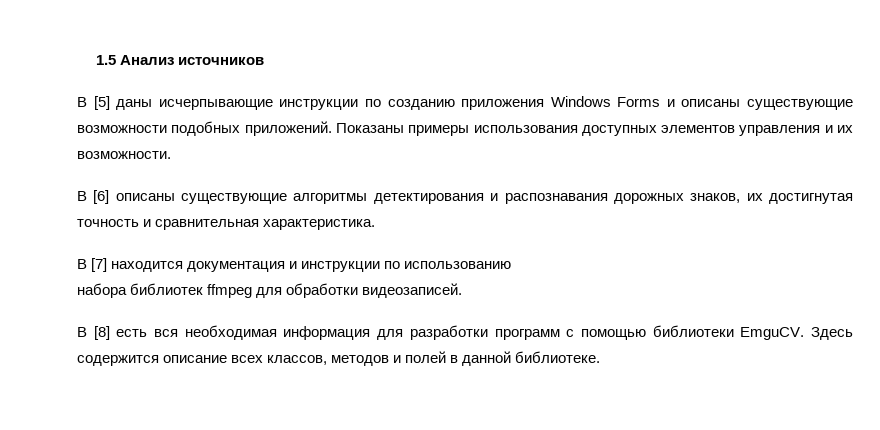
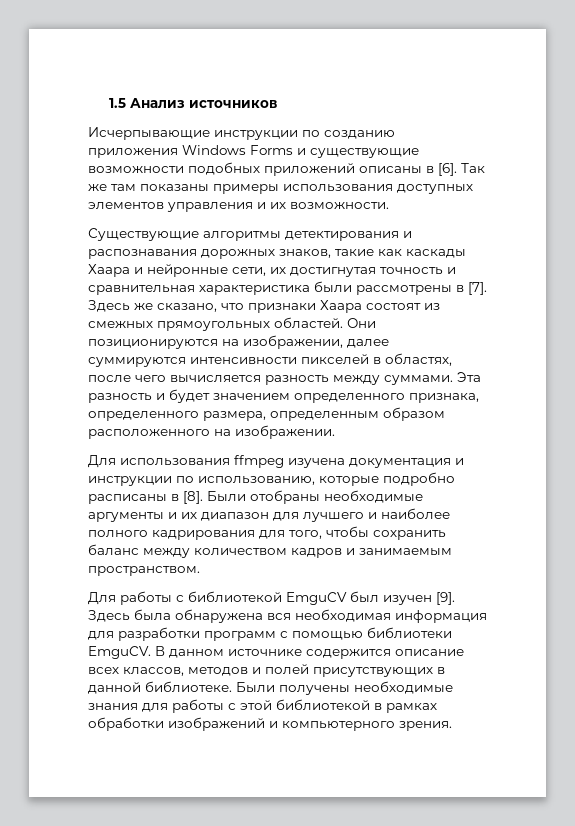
- В [5] даны исчерпывающие инструкции по созданию приложения Windows Forms и описаны существующие возможности подобных приложений. Показаны примеры использования доступных элементов управления и их возможности.
+ Исчерпывающие инструкции по созданию приложения Windows Forms и существующие возможности подобных приложений описаны в [6]. Так же там показаны примеры использования доступных элементов управления и их возможности.
- В [6] описаны существующие алгоритмы детектирования и распознавания дорожных знаков, их достигнутая точность и сравнительная характеристика.
- В [7] находится документация и инструкции по использованию
- набора библиотек ffmpeg для обработки видеозаписей.
- В [8] есть вся необходимая информация для разработки программ с помощью библиотеки EmguCV.
+ Существующие алгоритмы детектирования и распознавания дорожных знаков, такие как каскады Хаара и нейронные сети, их достигнутая точность и сравнительная характеристика были рассмотрены в [7]. Здесь же сказано, что признаки Хаара состоят из смежных прямоугольных областей. Они позиционируются на изображении, далее суммируются интенсивности пикселей в областях, после чего вычисляется разность между суммами. Эта разность и будет значением определенного признака, определенного размера, определенным образом расположенного на изображении.
+ Для использования ffmpeg изучена документация и инструкции по использованию, которые подробно расписаны в [8]. Были отобраны необходимые аргументы и их диапазон для лучшего и наиболее полного кадрирования для того, чтобы сохранить баланс между количеством кадров и занимаемым пространством.
+ Для работы с библиотекой EmguCV был изучен [9]. Здесь была обнаружена вся необходимая информация для разработки программ с помощью библиотеки EmguCV.
- Здесь содержится описание всех классов, методов и полей в данной библиотеке.
+ В данном источнике содержится описание всех классов, методов и полей присутствующих в данной библиотеке.
+ Были получены необходимые знания для работы с этой библиотекой в рамках обработки изображений и компьютерного зрения.

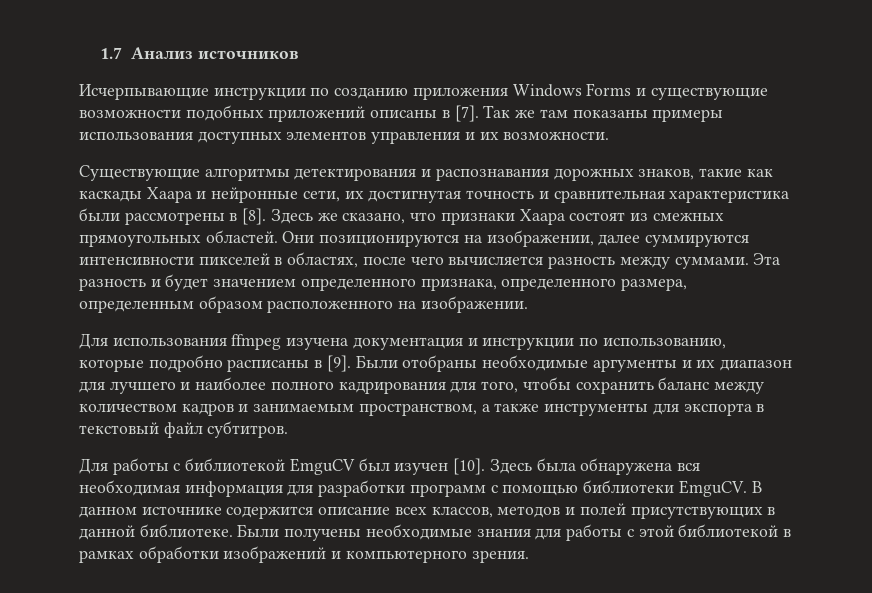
- 1.5 Анализ источников
+ 1.7 Анализ источников
- Исчерпывающие инструкции по созданию приложения Windows Forms и существующие возможности подобных приложений описаны в [6].
+ Исчерпывающие инструкции по созданию приложения Windows Forms и существующие возможности подобных приложений описаны в [7].
- Существующие алгоритмы детектирования и распознавания дорожных знаков, такие как каскады Хаара и нейронные сети, их достигнутая точность и сравнительная характеристика были рассмотрены в [7].
+ Существующие алгоритмы детектирования и распознавания дорожных знаков, такие как каскады Хаара и нейронные сети, их достигнутая точность и сравнительная характеристика были рассмотрены в [8].
- Для использования ffmpeg изучена документация и инструкции по использованию, которые подробно расписаны в [8].
+ Для использования ffmpeg изучена документация и инструкции по использованию, которые подробно расписаны в [9].
- Были отобраны необходимые аргументы и их диапазон для лучшего и наиболее полного кадрирования для того, чтобы сохранить баланс между количеством кадров и занимаемым пространством.
+ Были отобраны необходимые аргументы и их диапазон для лучшего и наиболее полного кадрирования для того, чтобы сохранить баланс между количеством кадров и занимаемым пространством, а также инструменты для экспорта в текстовый файл субтитров.
- Для работы с библиотекой EmguCV был изучен [9].
+ Для работы с библиотекой EmguCV был изучен [10].

